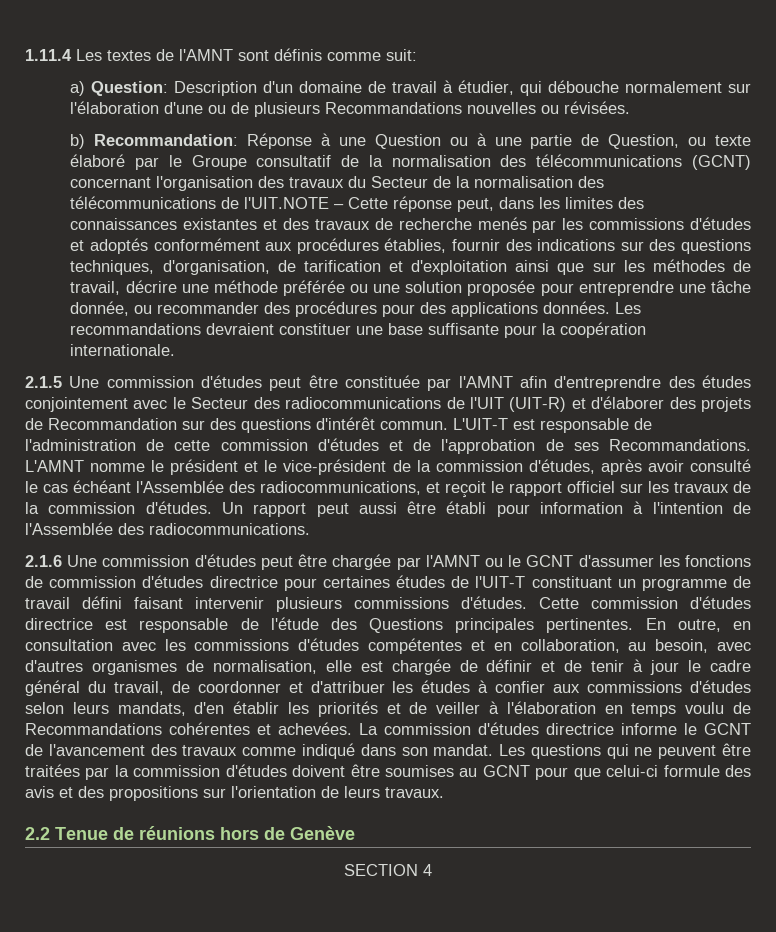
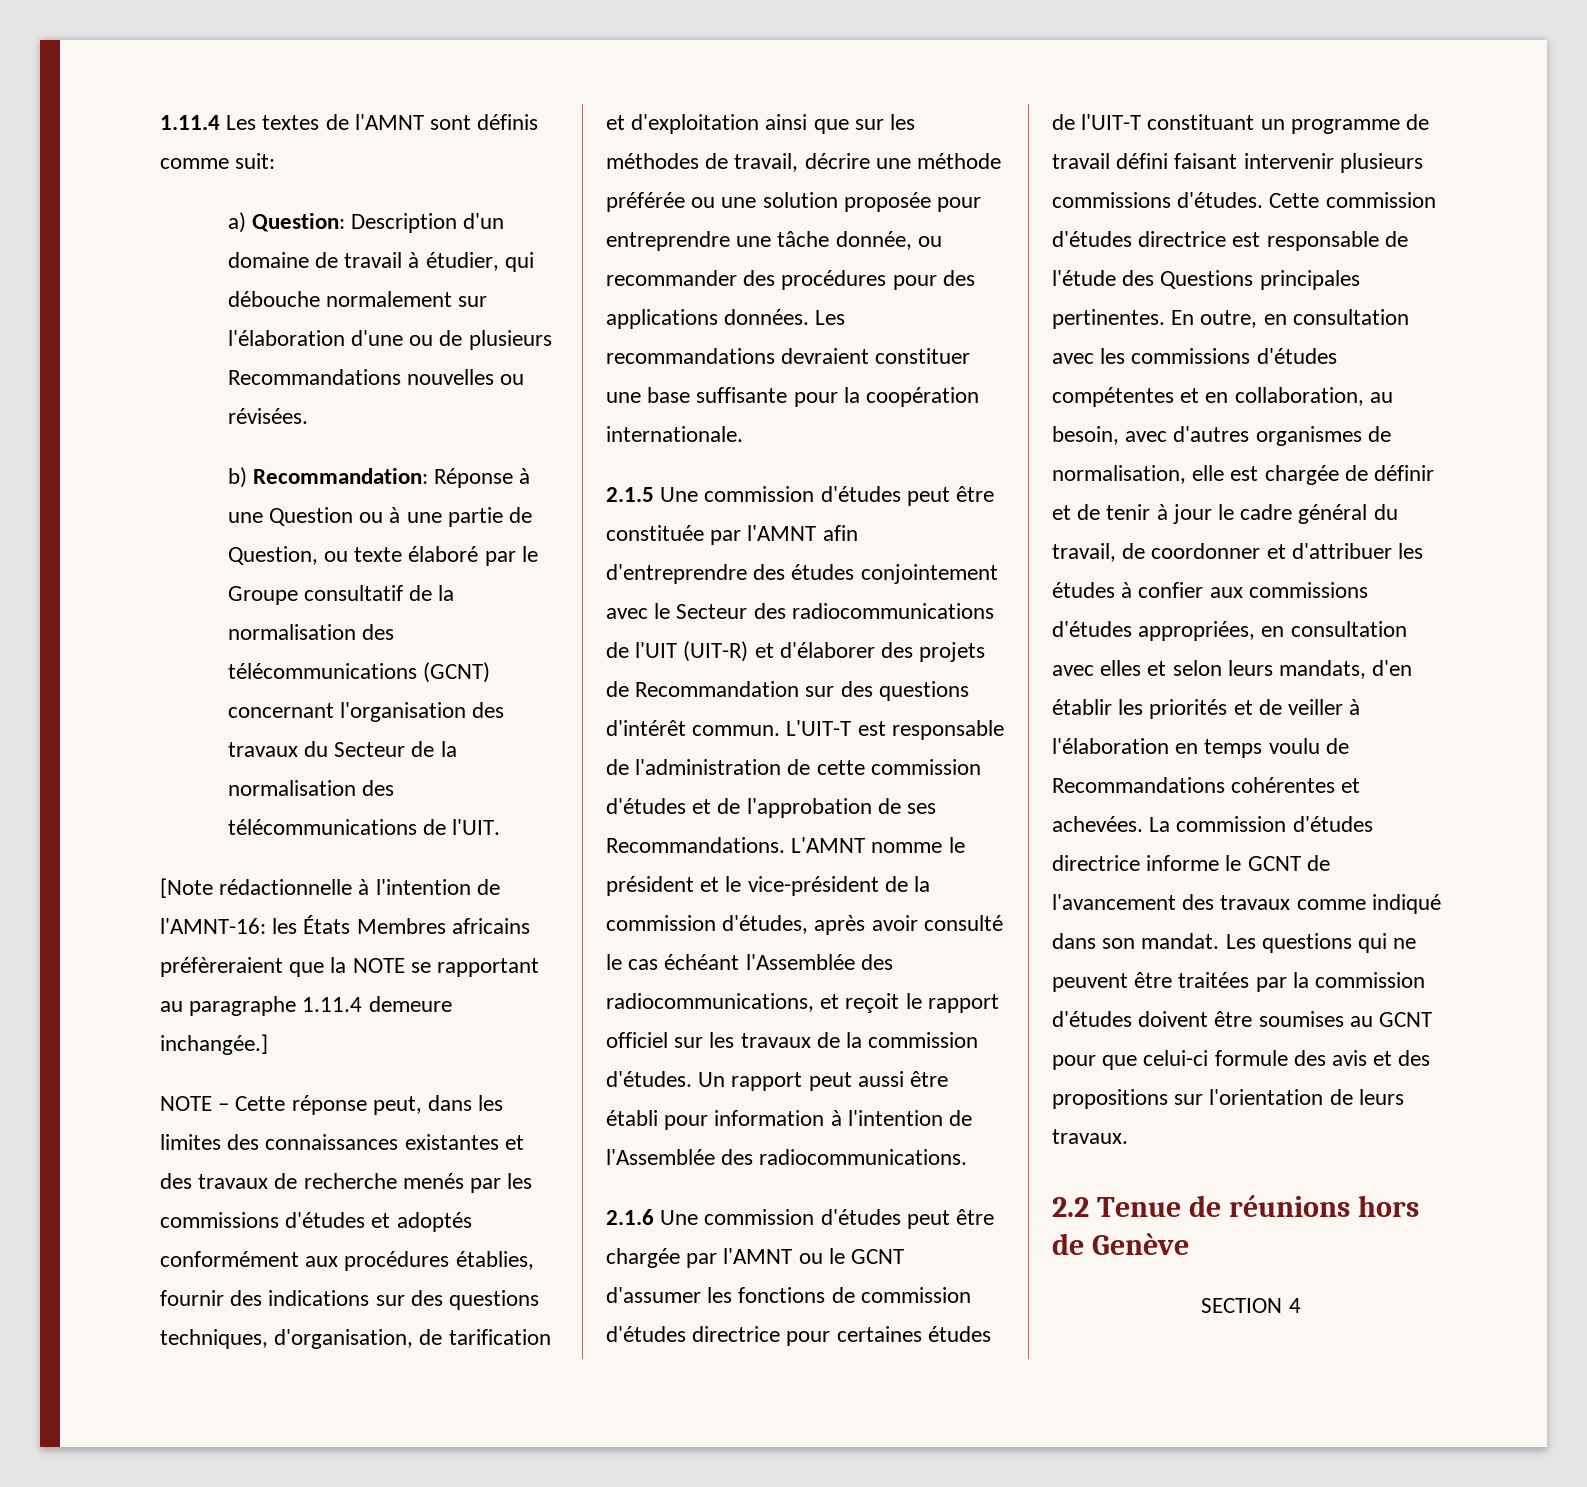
- Réponse à une Question ou à une partie de Question, ou texte élaboré par le Groupe consultatif de la normalisation des télécommunications (GCNT) concernant l'organisation des travaux du Secteur de la normalisation des télécommunications de l'UIT.NOTE – Cette réponse peut, dans les limites des connaissances existantes et des travaux de recherche menés par les commissions d'études et adoptés conformément aux procédures établies, fournir des indications sur des questions techniques, d'organisation, de tarification et d'exploitation ainsi que sur les méthodes de travail, décrire une méthode préférée ou une solution proposée pour entreprendre une tâche donnée, ou recommander des procédures pour des applications données.
+ Réponse à une Question ou à une partie de Question, ou texte élaboré par le Groupe consultatif de la normalisation des télécommunications (GCNT) concernant l'organisation des travaux du Secteur de la normalisation des télécommunications de l'UIT.
+ [Note rédactionnelle à l'intention de l'AMNT-16: les États Membres africains préfèreraient que la NOTE se rapportant au paragraphe 1.11.4 demeure inchangée.]
+ NOTE – Cette réponse peut, dans les limites des connaissances existantes et des travaux de recherche menés par les commissions d'études et adoptés conformément aux procédures établies, fournir des indications sur des questions techniques, d'organisation, de tarification et d'exploitation ainsi que sur les méthodes de travail, décrire une méthode préférée ou une solution proposée pour entreprendre une tâche donnée, ou recommander des procédures pour des applications données.
- En outre, en consultation avec les commissions d'études compétentes et en collaboration, au besoin, avec d'autres organismes de normalisation, elle est chargée de définir et de tenir à jour le cadre général du travail, de coordonner et d'attribuer les études à confier aux commissions d'études selon leurs mandats, d'en établir les priorités et de veiller à l'élaboration en temps voulu de Recommandations cohérentes et achevées.
+ En outre, en consultation avec les commissions d'études compétentes et en collaboration, au besoin, avec d'autres organismes de normalisation, elle est chargée de définir et de tenir à jour le cadre général du travail, de coordonner et d'attribuer les études à confier aux commissions d'études appropriées, en consultation avec elles et selon leurs mandats, d'en établir les priorités et de veiller à l'élaboration en temps voulu de Recommandations cohérentes et achevées.

